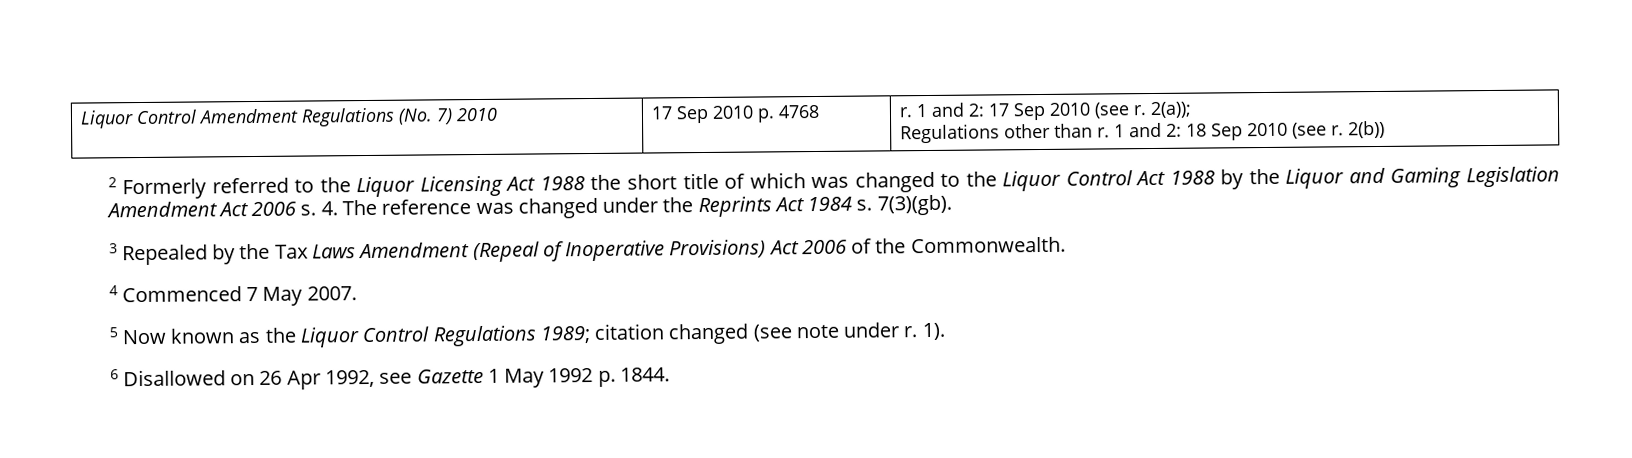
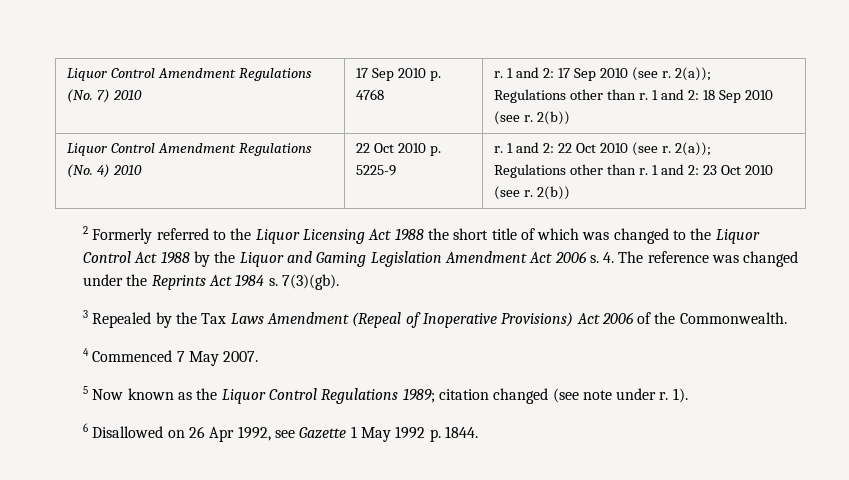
+ Liquor Control Amendment Regulations (No. 4) 2010 | 22 Oct 2010 p. 5225-9 | r. 1 and 2: 22 Oct 2010 (see r. 2(a));
+ Regulations other than r. 1 and 2: 23 Oct 2010 (see r. 2(b))

